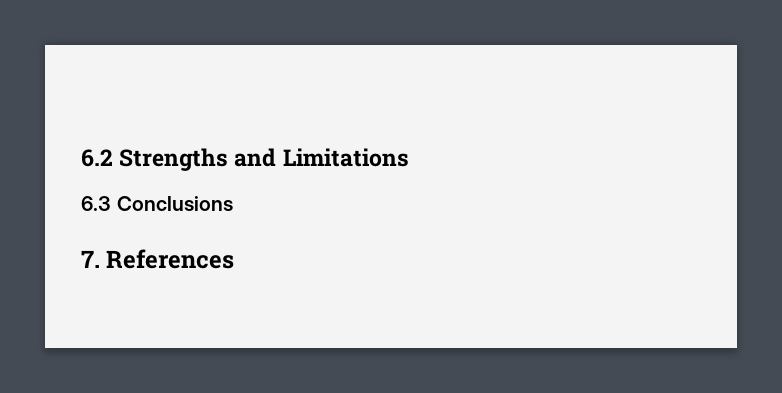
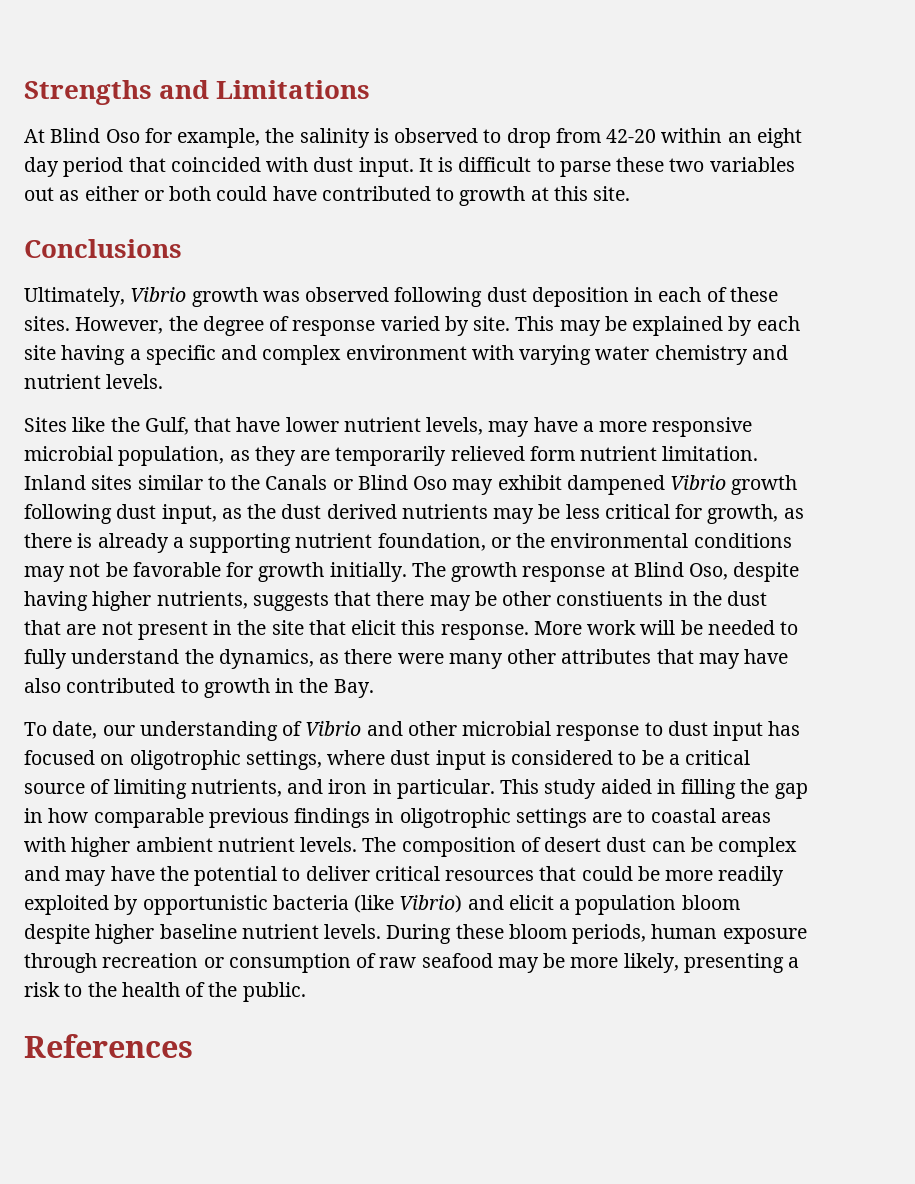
- 6.2 Strengths and Limitations
+ Strengths and Limitations
- 6.3 Conclusions
- 7. References
+ At Blind Oso for example, the salinity is observed to drop from 42-20 within an eight day period that coincided with dust input. It is difficult to parse these two variables out as either or both could have contributed to growth at this site.
+ Conclusions
+ Ultimately, Vibrio growth was observed following dust deposition in each of these sites. However, the degree of response varied by site. This may be explained by each site having a specific and complex environment with varying water chemistry and nutrient levels.
+ Sites like the Gulf, that have lower nutrient levels, may have a more responsive microbial population, as they are temporarily relieved form nutrient limitation. Inland sites similar to the Canals or Blind Oso may exhibit dampened Vibrio growth following dust input, as the dust derived nutrients may be less critical for growth, as there is already a supporting nutrient foundation, or the environmental conditions may not be favorable for growth initially. The growth response at Blind Oso, despite having higher nutrients, suggests that there may be other constiuents in the dust that are not present in the site that elicit this response. More work will be needed to fully understand the dynamics, as there were many other attributes that may have also contributed to growth in the Bay.
+ To date, our understanding of Vibrio and other microbial response to dust input has focused on oligotrophic settings, where dust input is considered to be a critical source of limiting nutrients, and iron in particular. This study aided in filling the gap in how comparable previous findings in oligotrophic settings are to coastal areas with higher ambient nutrient levels. The composition of desert dust can be complex and may have the potential to deliver critical resources that could be more readily exploited by opportunistic bacteria (like Vibrio) and elicit a population bloom despite higher baseline nutrient levels. During these bloom periods, human exposure through recreation or consumption of raw seafood may be more likely, presenting a risk to the health of the public.
+ References

